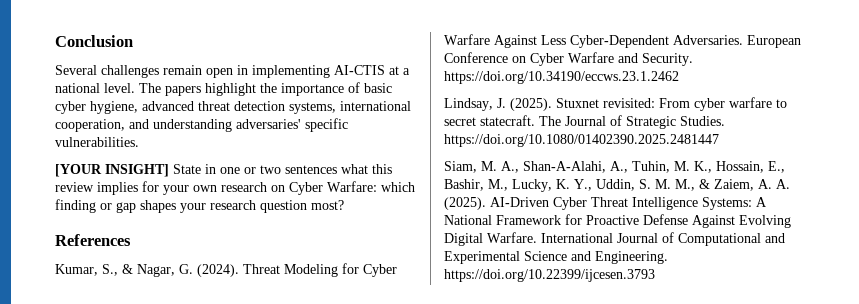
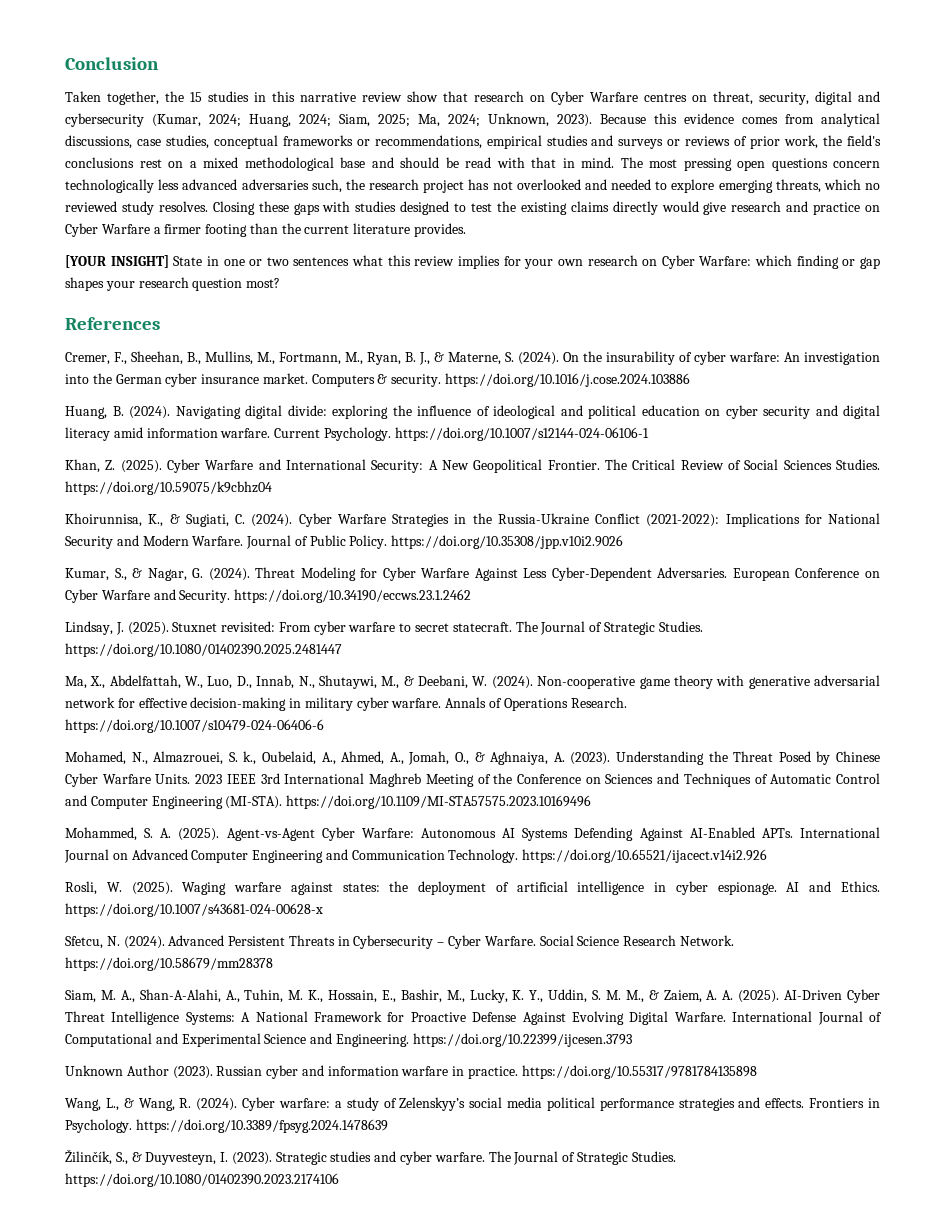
- Several challenges remain open in implementing AI-CTIS at a national level. The papers highlight the importance of basic cyber hygiene, advanced threat detection systems, international cooperation, and understanding adversaries' specific vulnerabilities.
+ Taken together, the 15 studies in this narrative review show that research on Cyber Warfare centres on threat, security, digital and cybersecurity (Kumar, 2024; Huang, 2024; Siam, 2025; Ma, 2024; Unknown, 2023). Because this evidence comes from analytical discussions, case studies, conceptual frameworks or recommendations, empirical studies and surveys or reviews of prior work, the field's conclusions rest on a mixed methodological base and should be read with that in mind. The most pressing open questions concern technologically less advanced adversaries such, the research project has not overlooked and needed to explore emerging threats, which no reviewed study resolves. Closing these gaps with studies designed to test the existing claims directly would give research and practice on Cyber Warfare a firmer footing than the current literature provides.
+ Cremer, F., Sheehan, B., Mullins, M., Fortmann, M., Ryan, B. J., & Materne, S. (2024). On the insurability of cyber warfare: An investigation into the German cyber insurance market. Computers & security. https://doi.org/10.1016/j.cose.2024.103886
+ Huang, B. (2024). Navigating digital divide: exploring the influence of ideological and political education on cyber security and digital literacy amid information warfare. Current Psychology. https://doi.org/10.1007/s12144-024-06106-1
+ Khan, Z. (2025). Cyber Warfare and International Security: A New Geopolitical Frontier. The Critical Review of Social Sciences Studies. https://doi.org/10.59075/k9cbhz04
+ Khoirunnisa, K., & Sugiati, C. (2024). Cyber Warfare Strategies in the Russia-Ukraine Conflict (2021-2022): Implications for National Security and Modern Warfare. Journal of Public Policy. https://doi.org/10.35308/jpp.v10i2.9026
+ Ma, X., Abdelfattah, W., Luo, D., Innab, N., Shutaywi, M., & Deebani, W. (2024). Non-cooperative game theory with generative adversarial network for effective decision-making in military cyber warfare. Annals of Operations Research. https://doi.org/10.1007/s10479-024-06406-6
+ Mohamed, N., Almazrouei, S. k., Oubelaid, A., Ahmed, A., Jomah, O., & Aghnaiya, A. (2023). Understanding the Threat Posed by Chinese Cyber Warfare Units. 2023 IEEE 3rd International Maghreb Meeting of the Conference on Sciences and Techniques of Automatic Control and Computer Engineering (MI-STA). https://doi.org/10.1109/MI-STA57575.2023.10169496
+ Mohammed, S. A. (2025). Agent-vs-Agent Cyber Warfare: Autonomous AI Systems Defending Against AI-Enabled APTs. International Journal on Advanced Computer Engineering and Communication Technology. https://doi.org/10.65521/ijacect.v14i2.926
+ Rosli, W. (2025). Waging warfare against states: the deployment of artificial intelligence in cyber espionage. AI and Ethics. https://doi.org/10.1007/s43681-024-00628-x
+ Sfetcu, N. (2024). Advanced Persistent Threats in Cybersecurity – Cyber Warfare. Social Science Research Network. https://doi.org/10.58679/mm28378
+ Unknown Author (2023). Russian cyber and information warfare in practice. https://doi.org/10.55317/9781784135898
+ Wang, L., & Wang, R. (2024). Cyber warfare: a study of Zelenskyy’s social media political performance strategies and effects. Frontiers in Psychology. https://doi.org/10.3389/fpsyg.2024.1478639
+ Žilinčík, S., & Duyvesteyn, I. (2023). Strategic studies and cyber warfare. The Journal of Strategic Studies. https://doi.org/10.1080/01402390.2023.2174106

